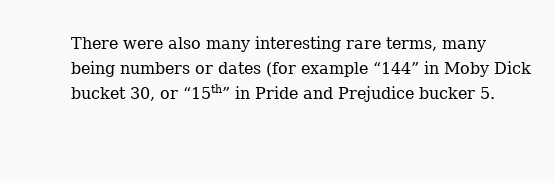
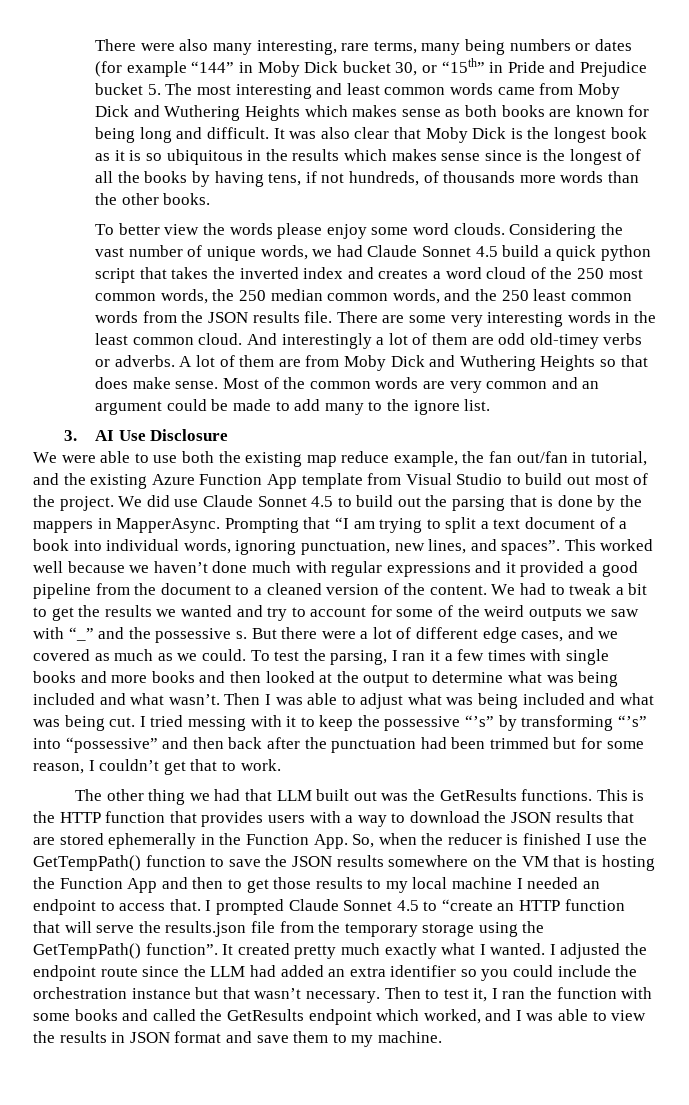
- There were also many interesting rare terms, many being numbers or dates (for example “144” in Moby Dick bucket 30, or “15th” in Pride and Prejudice bucker 5.
+ There were also many interesting, rare terms, many being numbers or dates (for example “144” in Moby Dick bucket 30, or “15th” in Pride and Prejudice bucket 5. The most interesting and least common words came from Moby Dick and Wuthering Heights which makes sense as both books are known for being long and difficult. It was also clear that Moby Dick is the longest book as it is so ubiquitous in the results which makes sense since is the longest of all the books by having tens, if not hundreds, of thousands more words than the other books.
+ To better view the words please enjoy some word clouds. Considering the vast number of unique words, we had Claude Sonnet 4.5 build a quick python script that takes the inverted index and creates a word cloud of the 250 most common words, the 250 median common words, and the 250 least common words from the JSON results file. There are some very interesting words in the least common cloud. And interestingly a lot of them are odd old-timey verbs or adverbs. A lot of them are from Moby Dick and Wuthering Heights so that does make sense. Most of the common words are very common and an argument could be made to add many to the ignore list.
+ 3. AI Use Disclosure
+ We were able to use both the existing map reduce example, the fan out/fan in tutorial, and the existing Azure Function App template from Visual Studio to build out most of the project. We did use Claude Sonnet 4.5 to build out the parsing that is done by the mappers in MapperAsync. Prompting that “I am trying to split a text document of a book into individual words, ignoring punctuation, new lines, and spaces”. This worked well because we haven’t done much with regular expressions and it provided a good pipeline from the document to a cleaned version of the content. We had to tweak a bit to get the results we wanted and try to account for some of the weird outputs we saw with “_” and the possessive s. But there were a lot of different edge cases, and we covered as much as we could. To test the parsing, I ran it a few times with single books and more books and then looked at the output to determine what was being included and what wasn’t. Then I was able to adjust what was being included and what was being cut. I tried messing with it to keep the possessive “’s” by transforming “’s” into “possessive” and then back after the punctuation had been trimmed but for some reason, I couldn’t get that to work.
+ The other thing we had that LLM built out was the GetResults functions. This is the HTTP function that provides users with a way to download the JSON results that are stored ephemerally in the Function App. So, when the reducer is finished I use the GetTempPath() function to save the JSON results somewhere on the VM that is hosting the Function App and then to get those results to my local machine I needed an endpoint to access that. I prompted Claude Sonnet 4.5 to “create an HTTP function that will serve the results.json file from the temporary storage using the GetTempPath() function”. It created pretty much exactly what I wanted. I adjusted the endpoint route since the LLM had added an extra identifier so you could include the orchestration instance but that wasn’t necessary. Then to test it, I ran the function with some books and called the GetResults endpoint which worked, and I was able to view the results in JSON format and save them to my machine.

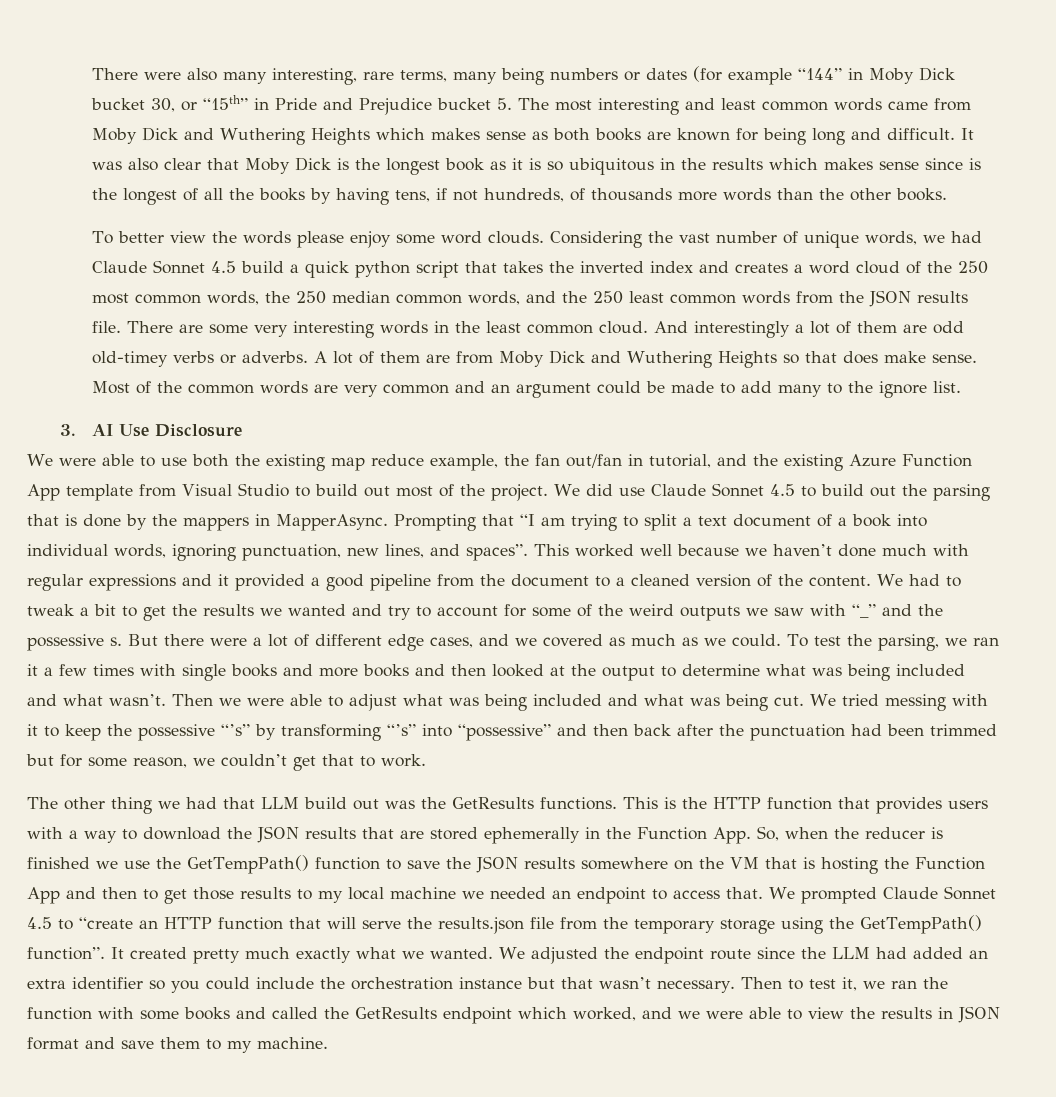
- To test the parsing, I ran it a few times with single books and more books and then looked at the output to determine what was being included and what wasn’t.
+ To test the parsing, we ran it a few times with single books and more books and then looked at the output to determine what was being included and what wasn’t.
- Then I was able to adjust what was being included and what was being cut.
+ Then we were able to adjust what was being included and what was being cut.
- I tried messing with it to keep the possessive “’s” by transforming “’s” into “possessive” and then back after the punctuation had been trimmed but for some reason, I couldn’t get that to work.
+ We tried messing with it to keep the possessive “’s” by transforming “’s” into “possessive” and then back after the punctuation had been trimmed but for some reason, we couldn’t get that to work.
- The other thing we had that LLM built out was the GetResults functions.
+ The other thing we had that LLM build out was the GetResults functions.
- This is the HTTP function that provides users with a way to download the JSON results that are stored ephemerally in the Function App. So, when the reducer is finished I use the GetTempPath() function to save the JSON results somewhere on the VM that is hosting the Function App and then to get those results to my local machine I needed an endpoint to access that.
+ This is the HTTP function that provides users with a way to download the JSON results that are stored ephemerally in the Function App. So, when the reducer is finished we use the GetTempPath() function to save the JSON results somewhere on the VM that is hosting the Function App and then to get those results to my local machine we needed an endpoint to access that.
- I prompted Claude Sonnet 4.5 to “create an HTTP function that will serve the results.json file from the temporary storage using the GetTempPath() function”.
+ We prompted Claude Sonnet 4.5 to “create an HTTP function that will serve the results.json file from the temporary storage using the GetTempPath() function”.
- It created pretty much exactly what I wanted. I adjusted the endpoint route since the LLM had added an extra identifier so you could include the orchestration instance but that wasn’t necessary.
+ It created pretty much exactly what we wanted. We adjusted the endpoint route since the LLM had added an extra identifier so you could include the orchestration instance but that wasn’t necessary.
- Then to test it, I ran the function with some books and called the GetResults endpoint which worked, and I was able to view the results in JSON format and save them to my machine.
+ Then to test it, we ran the function with some books and called the GetResults endpoint which worked, and we were able to view the results in JSON format and save them to my machine.

